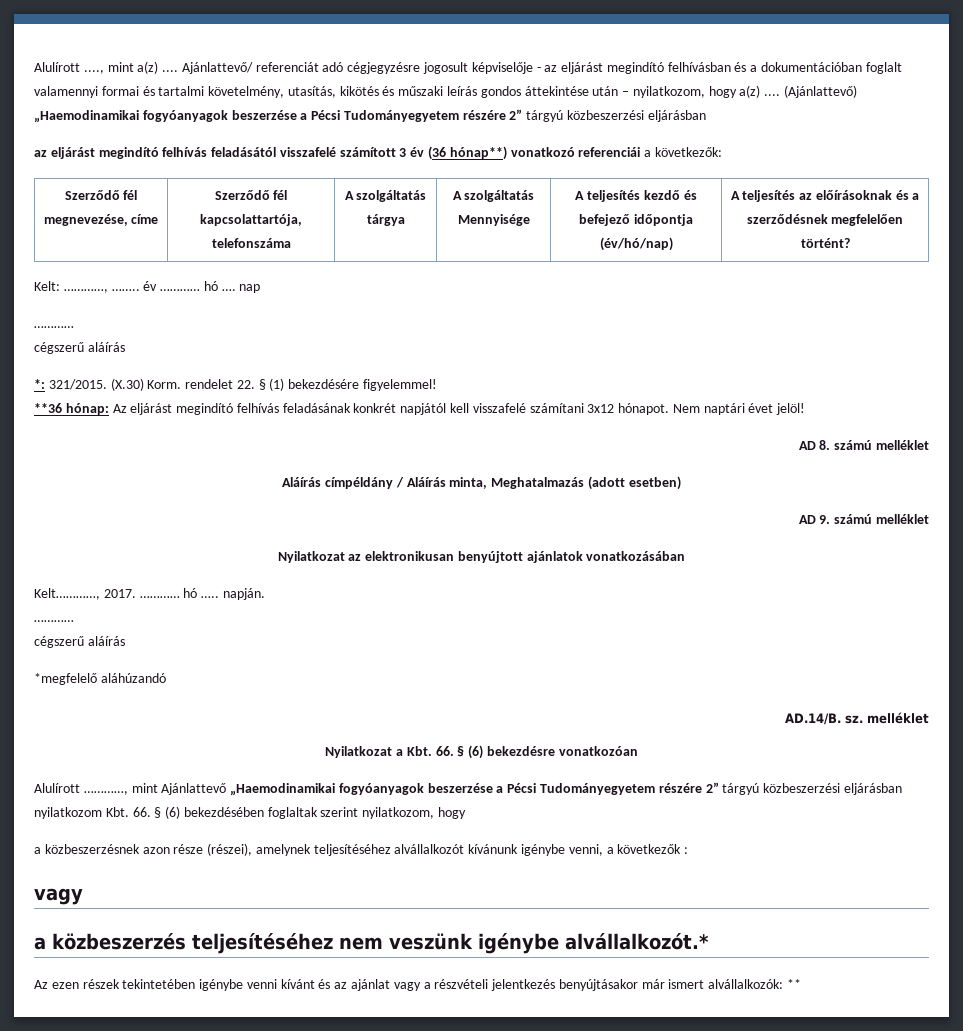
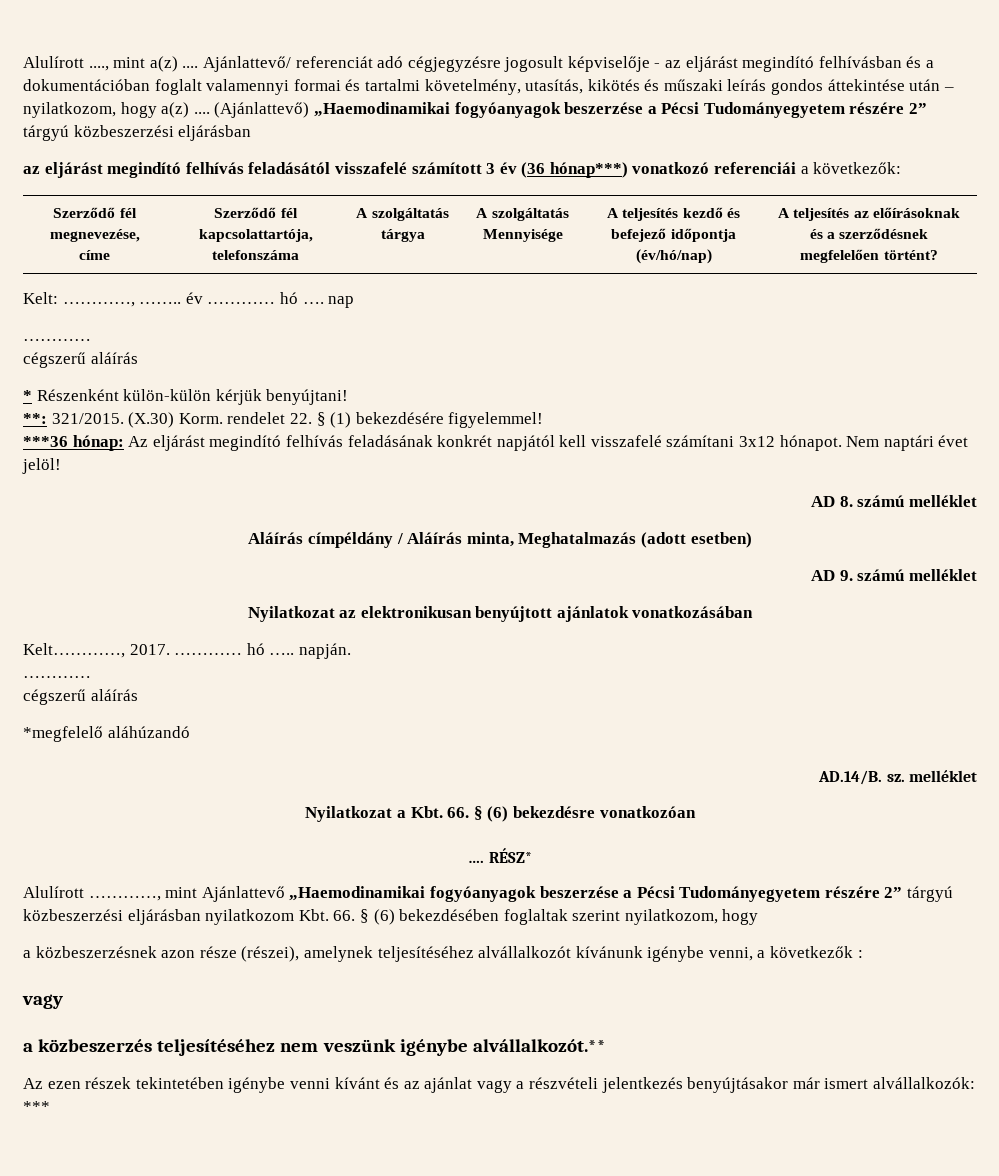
- az eljárást megindító felhívás feladásától visszafelé számított 3 év (36 hónap**) vonatkozó referenciái a következők:
+ az eljárást megindító felhívás feladásától visszafelé számított 3 év (36 hónap***) vonatkozó referenciái a következők:
- *: 321/2015.
+ * Részenként külön-külön kérjük benyújtani!
+ **: 321/2015.
- **36 hónap: Az eljárást megindító felhívás feladásának konkrét napjától kell visszafelé számítani 3x12 hónapot.
+ ***36 hónap: Az eljárást megindító felhívás feladásának konkrét napjától kell visszafelé számítani 3x12 hónapot.
+ …. RÉSZ*
- a közbeszerzés teljesítéséhez nem veszünk igénybe alvállalkozót.*
+ a közbeszerzés teljesítéséhez nem veszünk igénybe alvállalkozót.**
- Az ezen részek tekintetében igénybe venni kívánt és az ajánlat vagy a részvételi jelentkezés benyújtásakor már ismert alvállalkozók: **
+ Az ezen részek tekintetében igénybe venni kívánt és az ajánlat vagy a részvételi jelentkezés benyújtásakor már ismert alvállalkozók: ***

